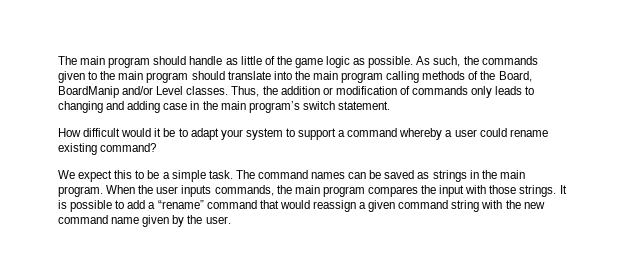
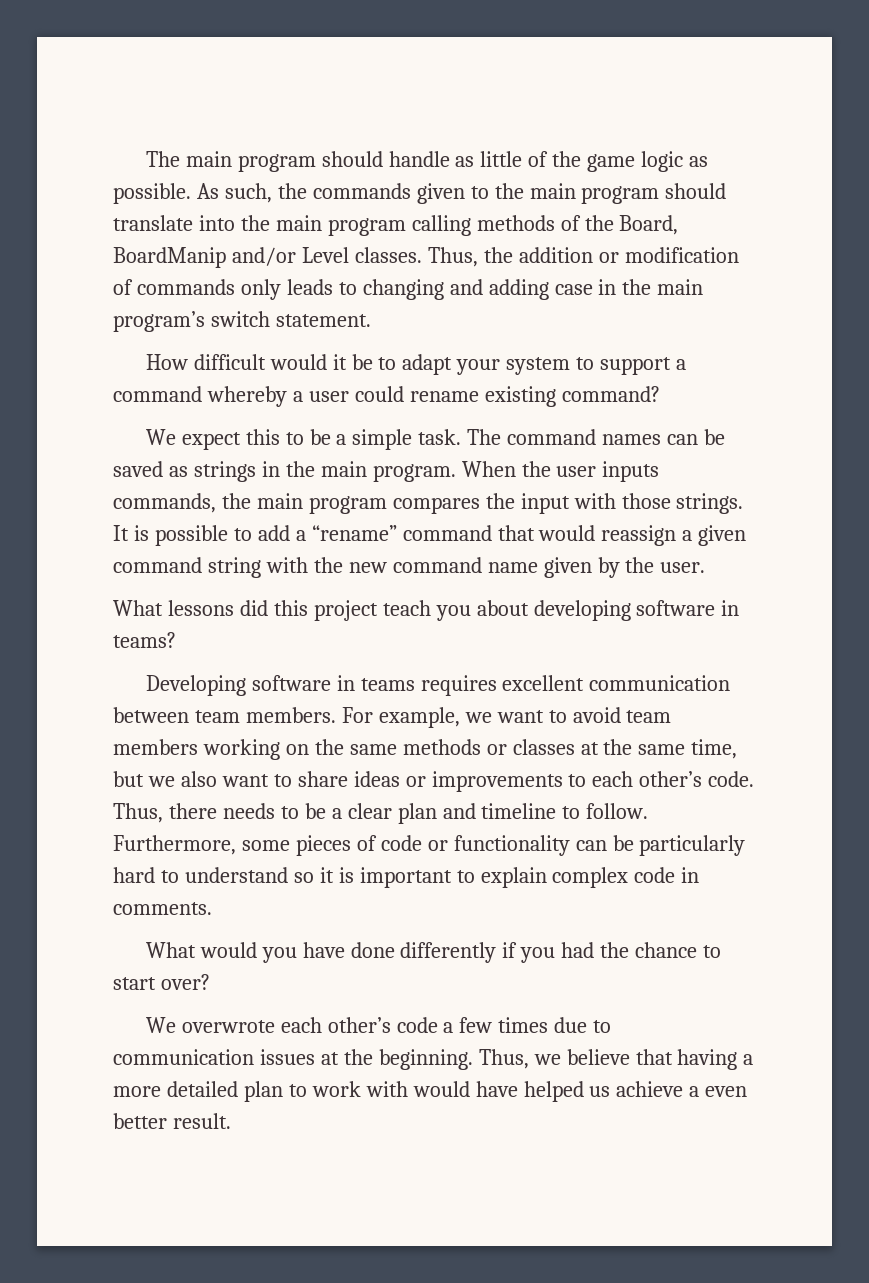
+ What lessons did this project teach you about developing software in teams?
+ Developing software in teams requires excellent communication between team members. For example, we want to avoid team members working on the same methods or classes at the same time, but we also want to share ideas or improvements to each other’s code. Thus, there needs to be a clear plan and timeline to follow. Furthermore, some pieces of code or functionality can be particularly hard to understand so it is important to explain complex code in comments.
+ What would you have done differently if you had the chance to start over?
+ We overwrote each other’s code a few times due to communication issues at the beginning. Thus, we believe that having a more detailed plan to work with would have helped us achieve a even better result.

